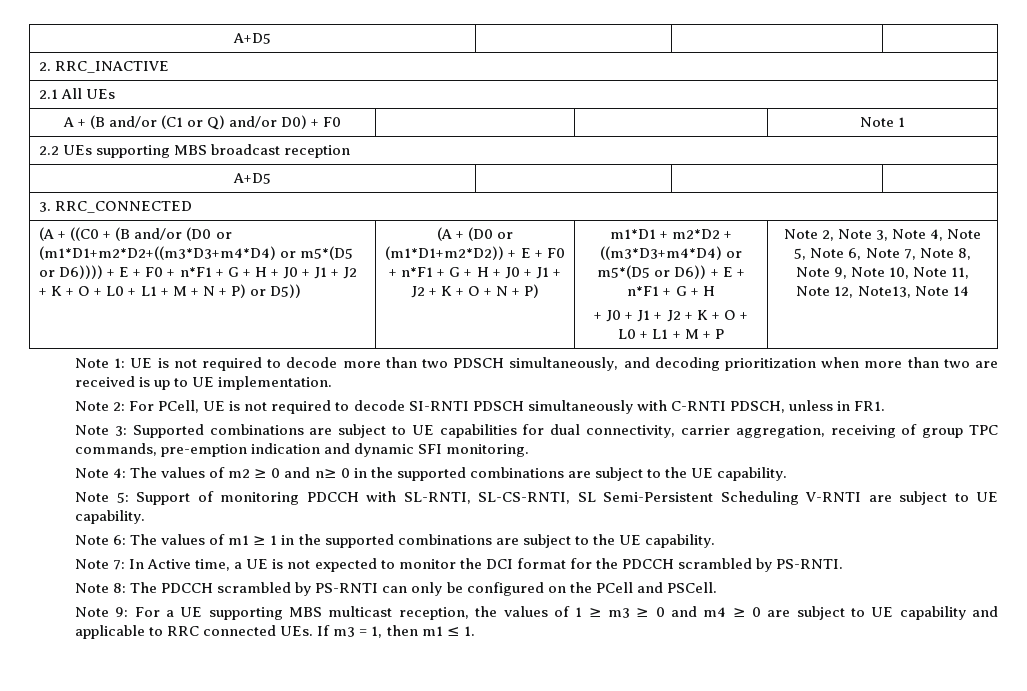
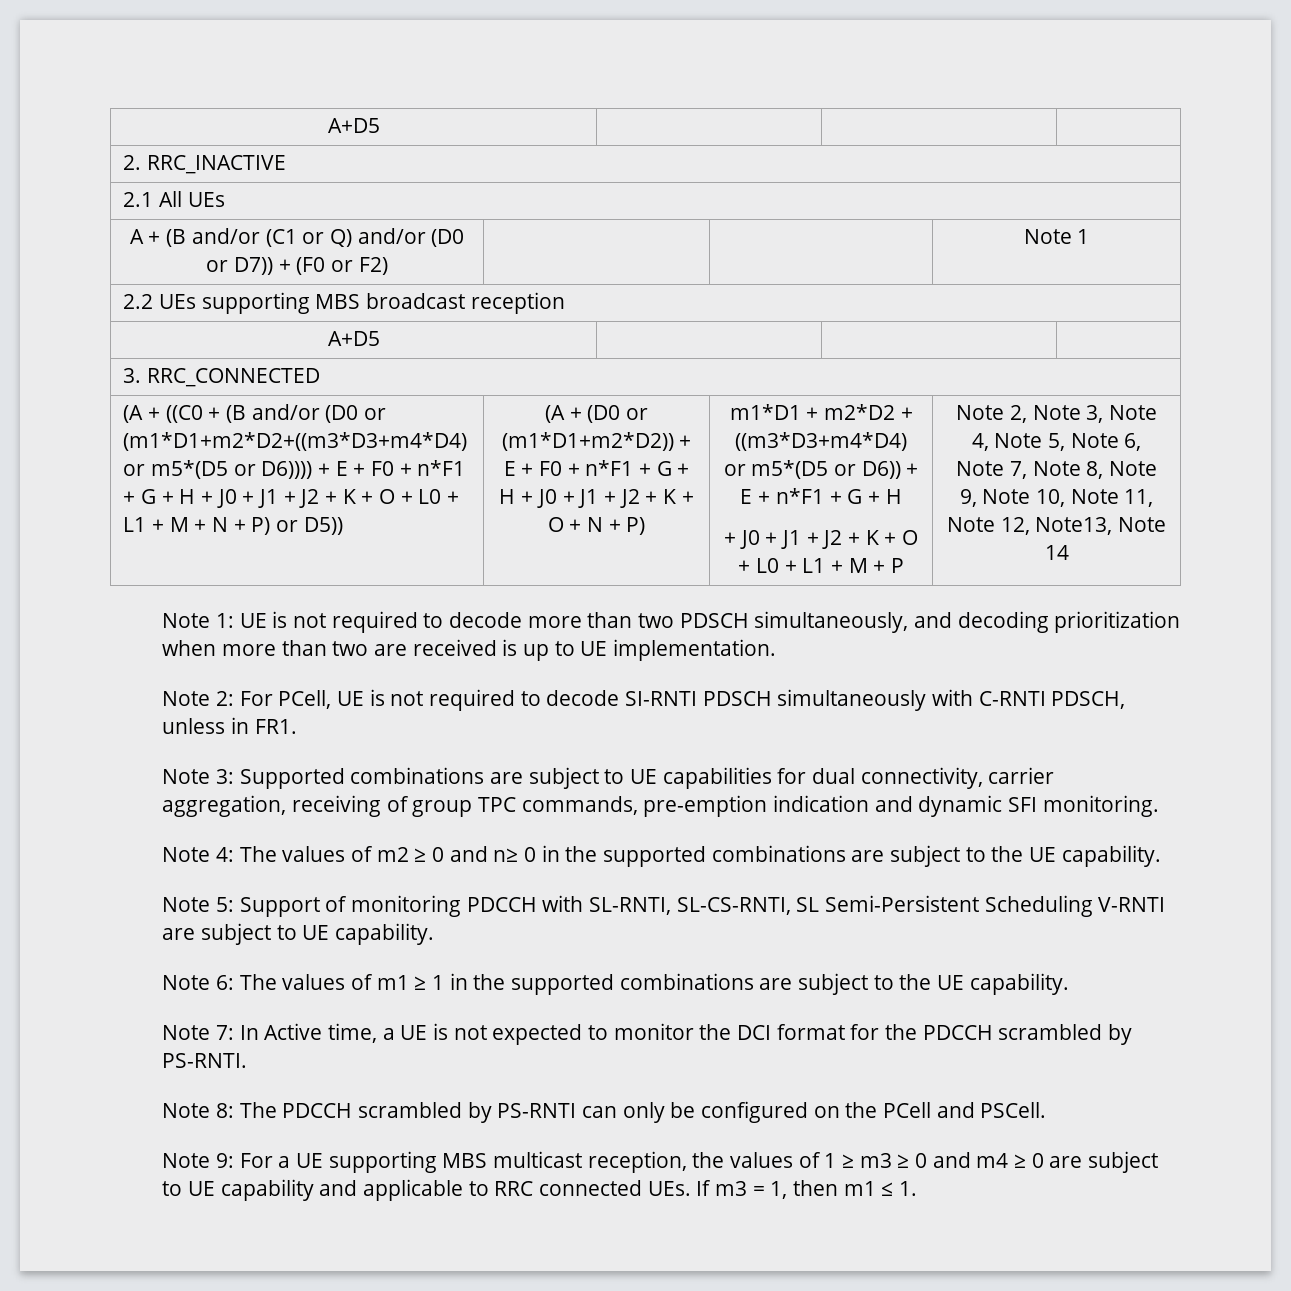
- A + (B and/or (C1 or Q) and/or D0) + F0 | | | Note 1
+ A + (B and/or (C1 or Q) and/or (D0 or D7)) + (F0 or F2) | | | Note 1

